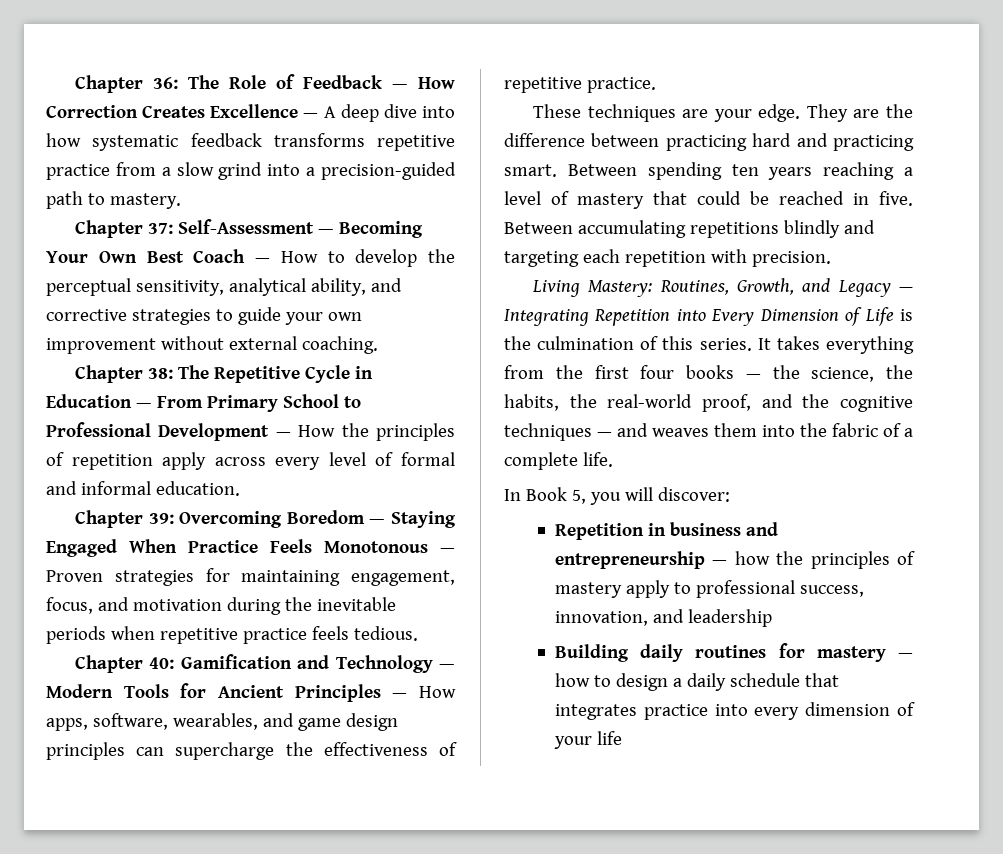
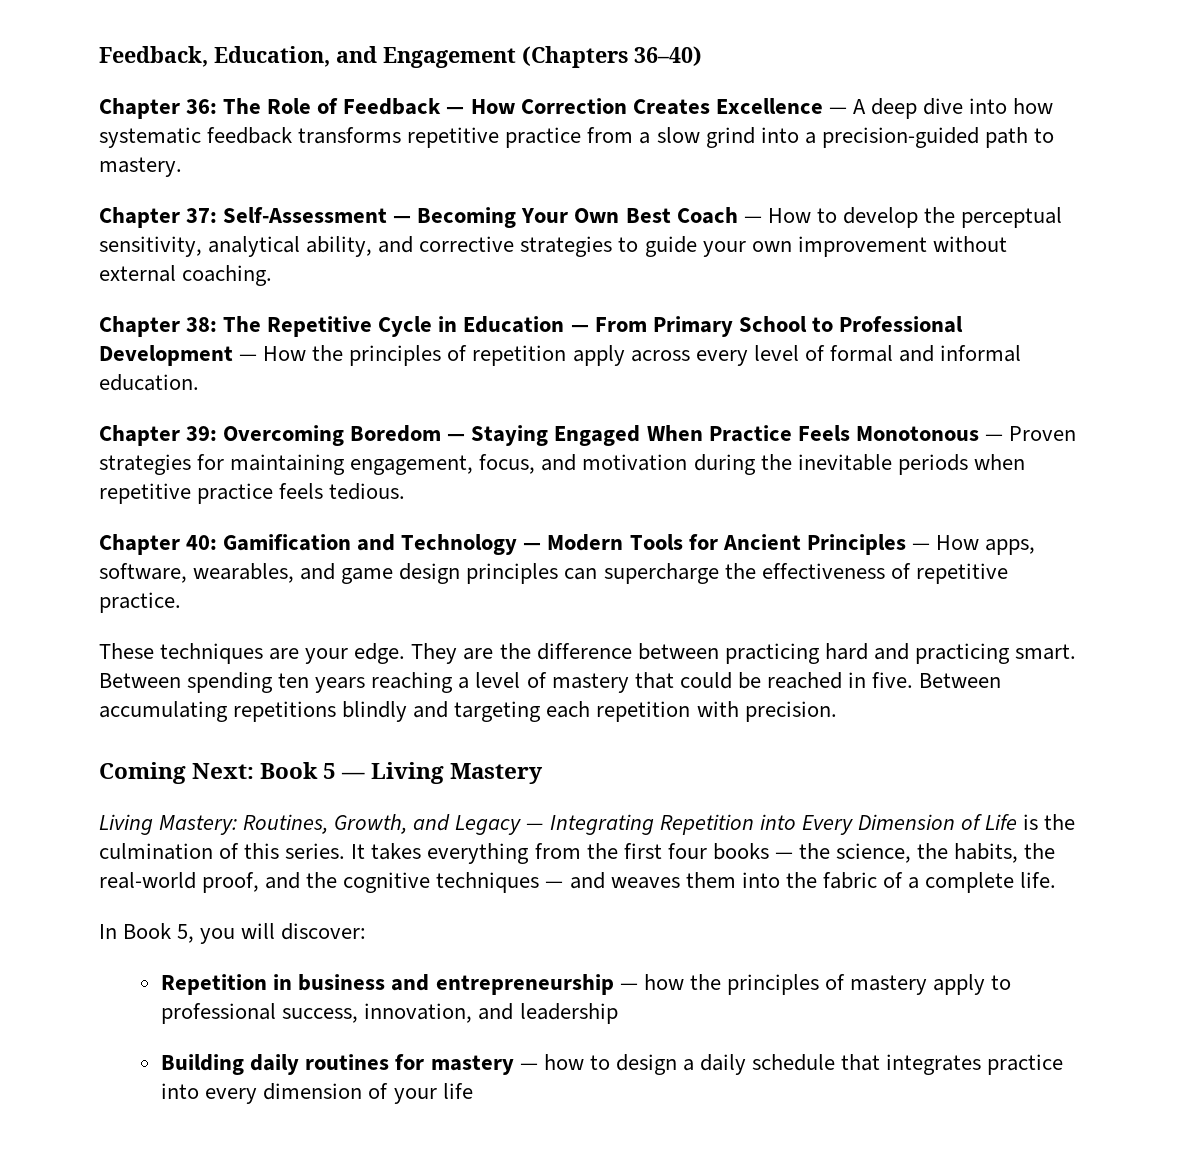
+ Feedback, Education, and Engagement (Chapters 36–40)
+ Coming Next: Book 5 — Living Mastery

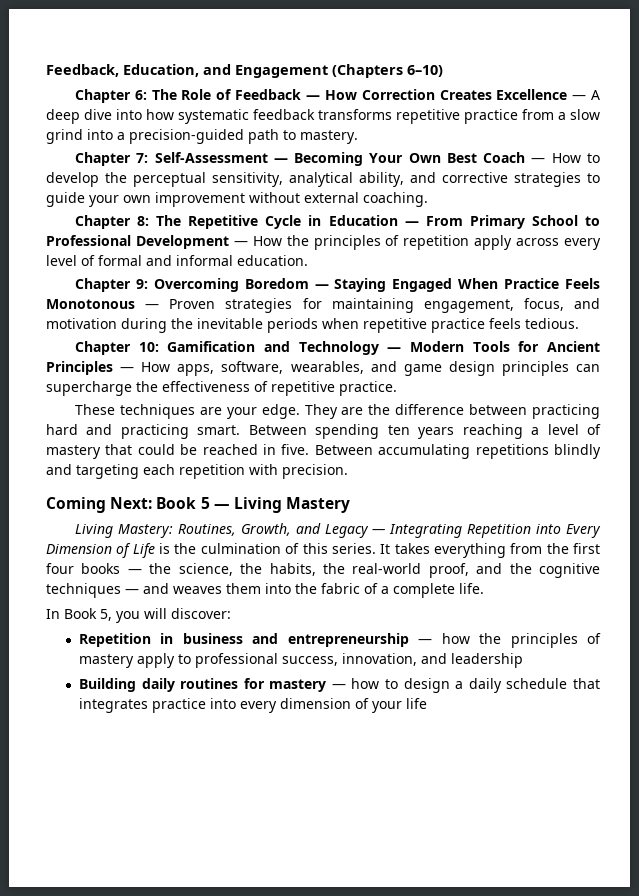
- Feedback, Education, and Engagement (Chapters 36–40)
- Chapter 36: The Role of Feedback — How Correction Creates Excellence — A deep dive into how systematic feedback transforms repetitive practice from a slow grind into a precision-guided path to mastery.
+ Feedback, Education, and Engagement (Chapters 6–10)
+ Chapter 6: The Role of Feedback — How Correction Creates Excellence — A deep dive into how systematic feedback transforms repetitive practice from a slow grind into a precision-guided path to mastery.
- Chapter 37: Self-Assessment — Becoming Your Own Best Coach — How to develop the perceptual sensitivity, analytical ability, and corrective strategies to guide your own improvement without external coaching.
+ Chapter 7: Self-Assessment — Becoming Your Own Best Coach — How to develop the perceptual sensitivity, analytical ability, and corrective strategies to guide your own improvement without external coaching.
- Chapter 38: The Repetitive Cycle in Education — From Primary School to Professional Development — How the principles of repetition apply across every level of formal and informal education.
+ Chapter 8: The Repetitive Cycle in Education — From Primary School to Professional Development — How the principles of repetition apply across every level of formal and informal education.
- Chapter 39: Overcoming Boredom — Staying Engaged When Practice Feels Monotonous — Proven strategies for maintaining engagement, focus, and motivation during the inevitable periods when repetitive practice feels tedious.
+ Chapter 9: Overcoming Boredom — Staying Engaged When Practice Feels Monotonous — Proven strategies for maintaining engagement, focus, and motivation during the inevitable periods when repetitive practice feels tedious.
- Chapter 40: Gamification and Technology — Modern Tools for Ancient Principles — How apps, software, wearables, and game design principles can supercharge the effectiveness of repetitive practice.
+ Chapter 10: Gamification and Technology — Modern Tools for Ancient Principles — How apps, software, wearables, and game design principles can supercharge the effectiveness of repetitive practice.

